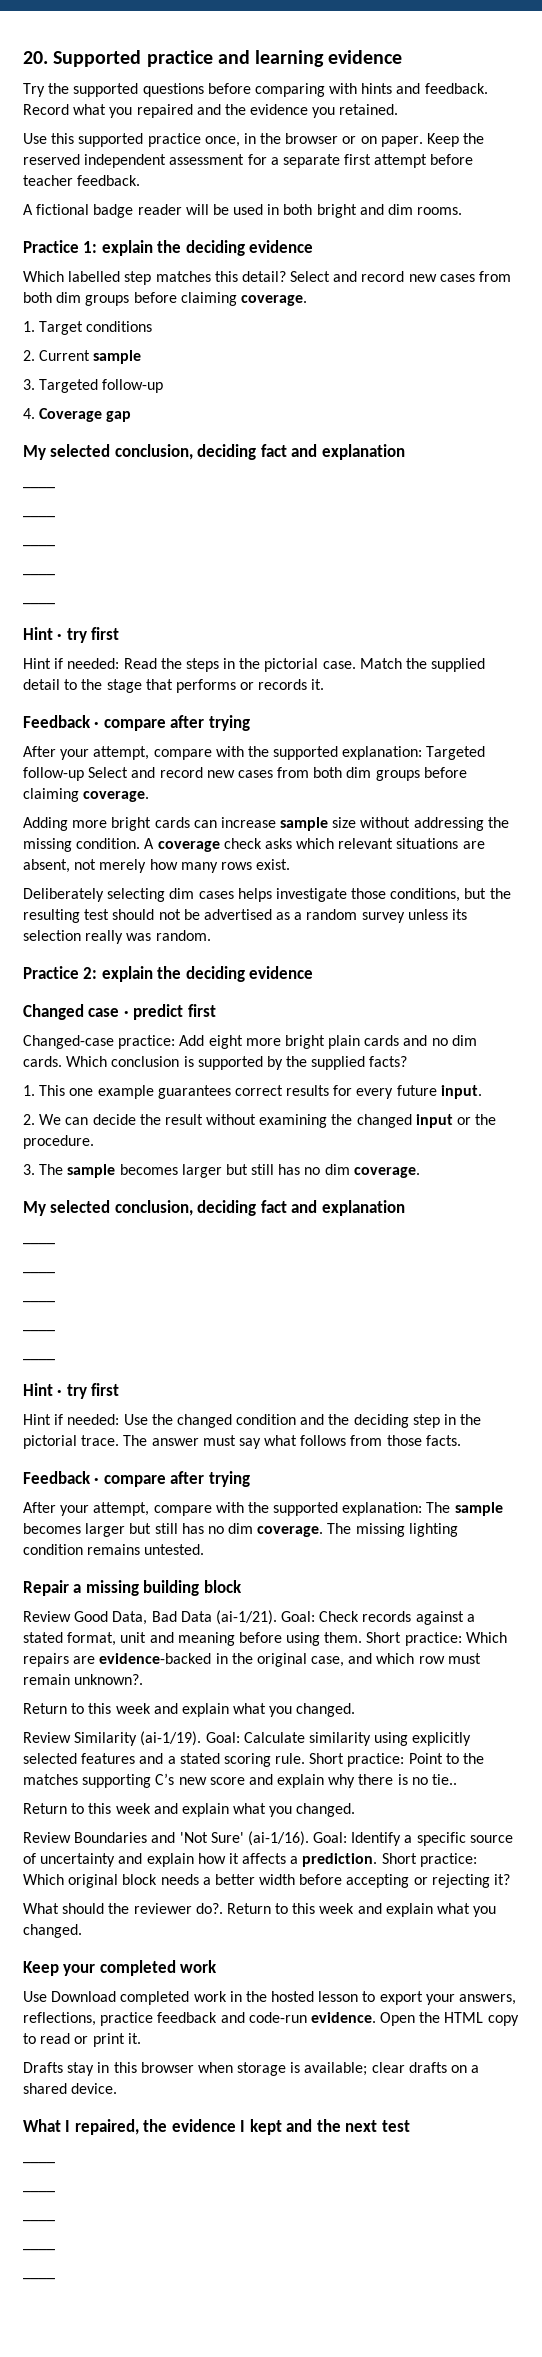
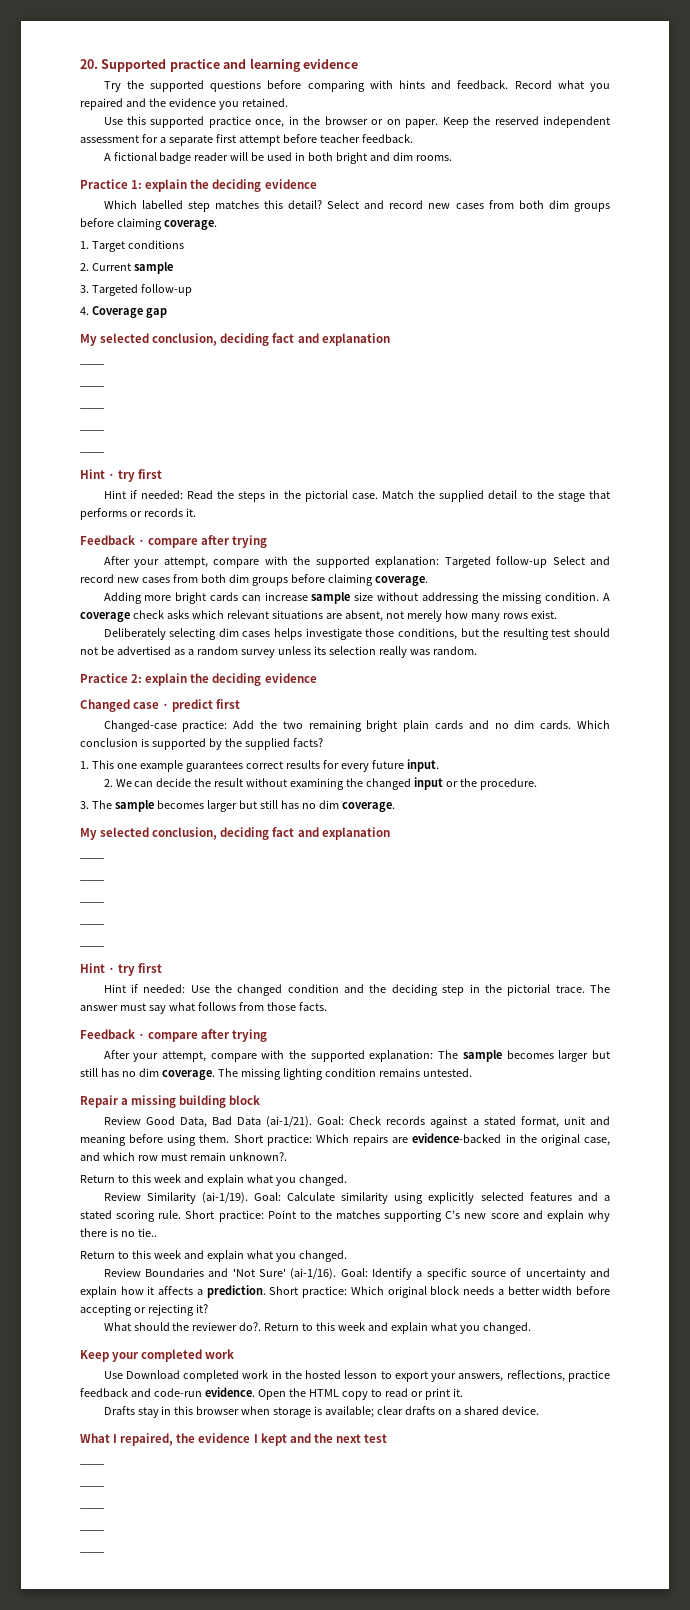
- Changed-case practice: Add eight more bright plain cards and no dim cards.
+ Changed-case practice: Add the two remaining bright plain cards and no dim cards.

